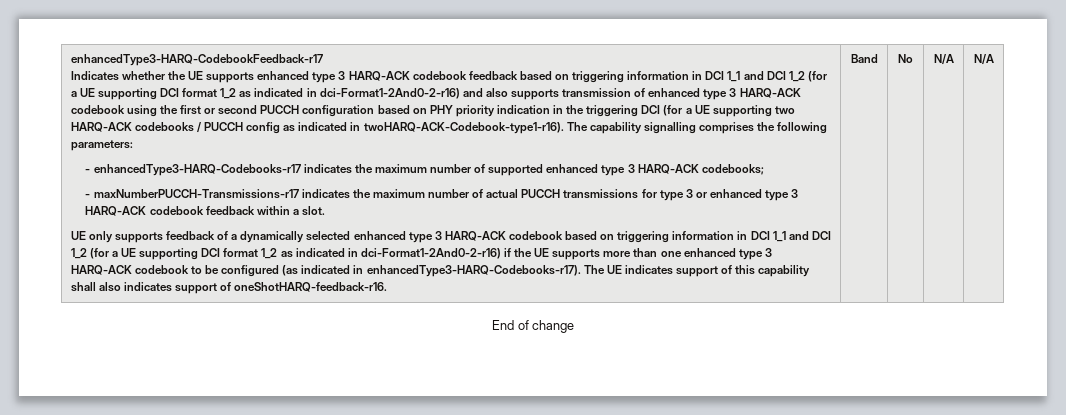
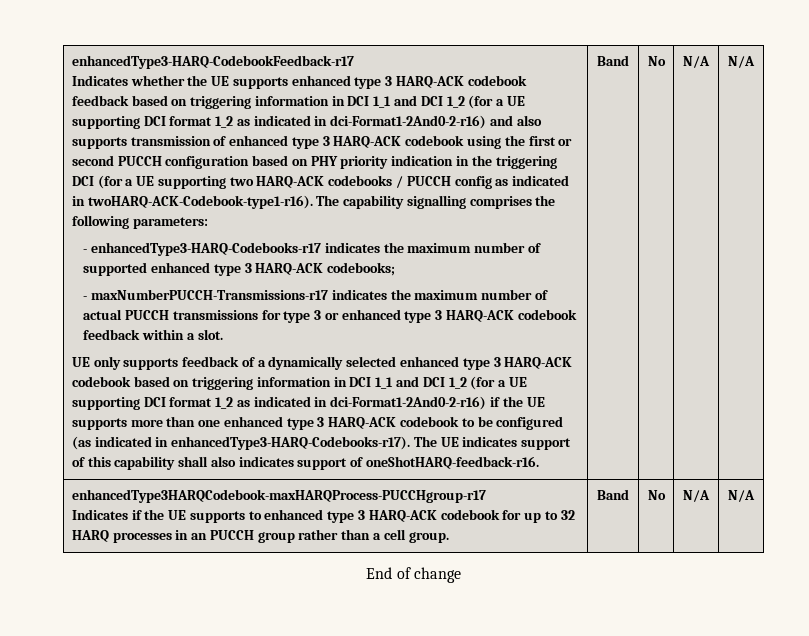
+ enhancedType3HARQCodebook-maxHARQProcess-PUCCHgroup-r17
+ Indicates if the UE supports to enhanced type 3 HARQ-ACK codebook for up to 32 HARQ processes in an PUCCH group rather than a cell group. | Band | No | N/A | N/A

